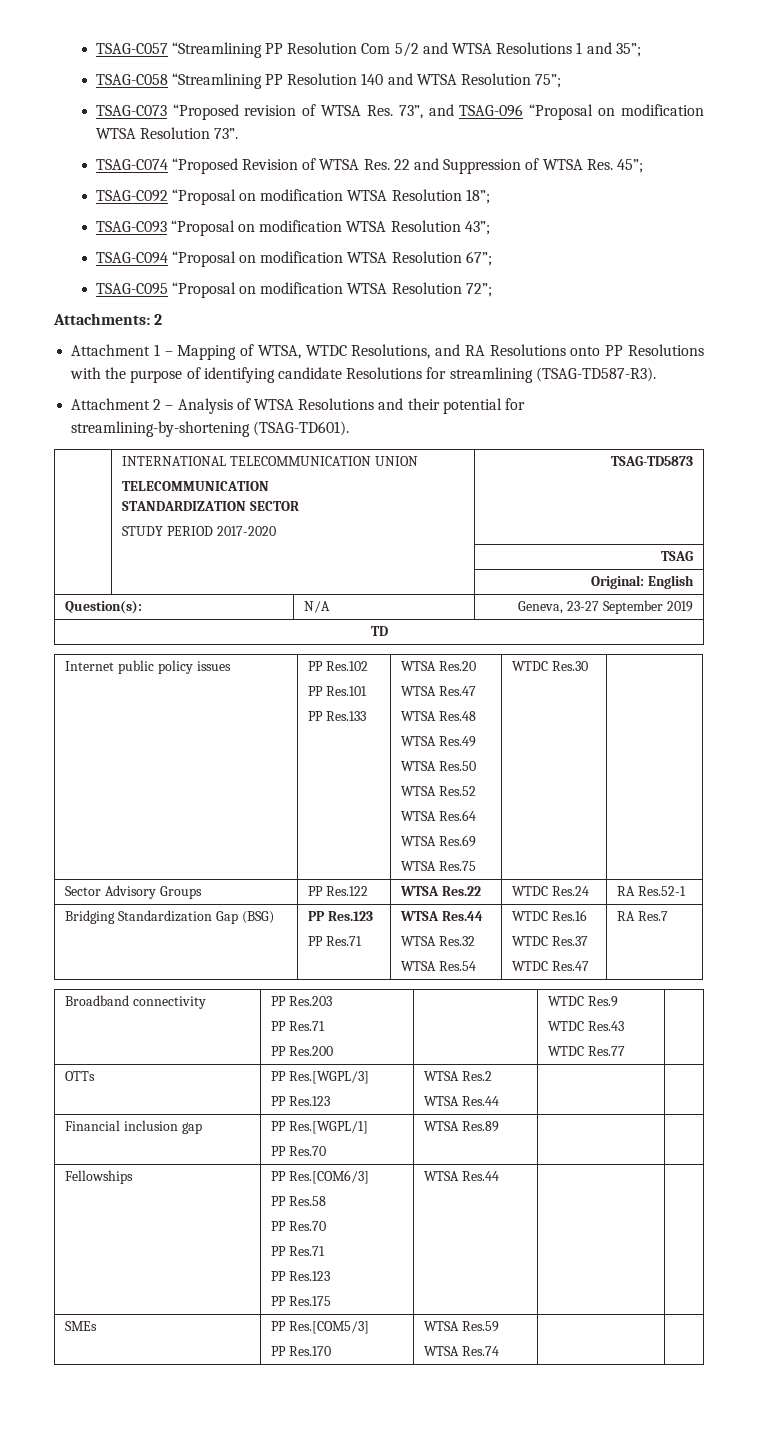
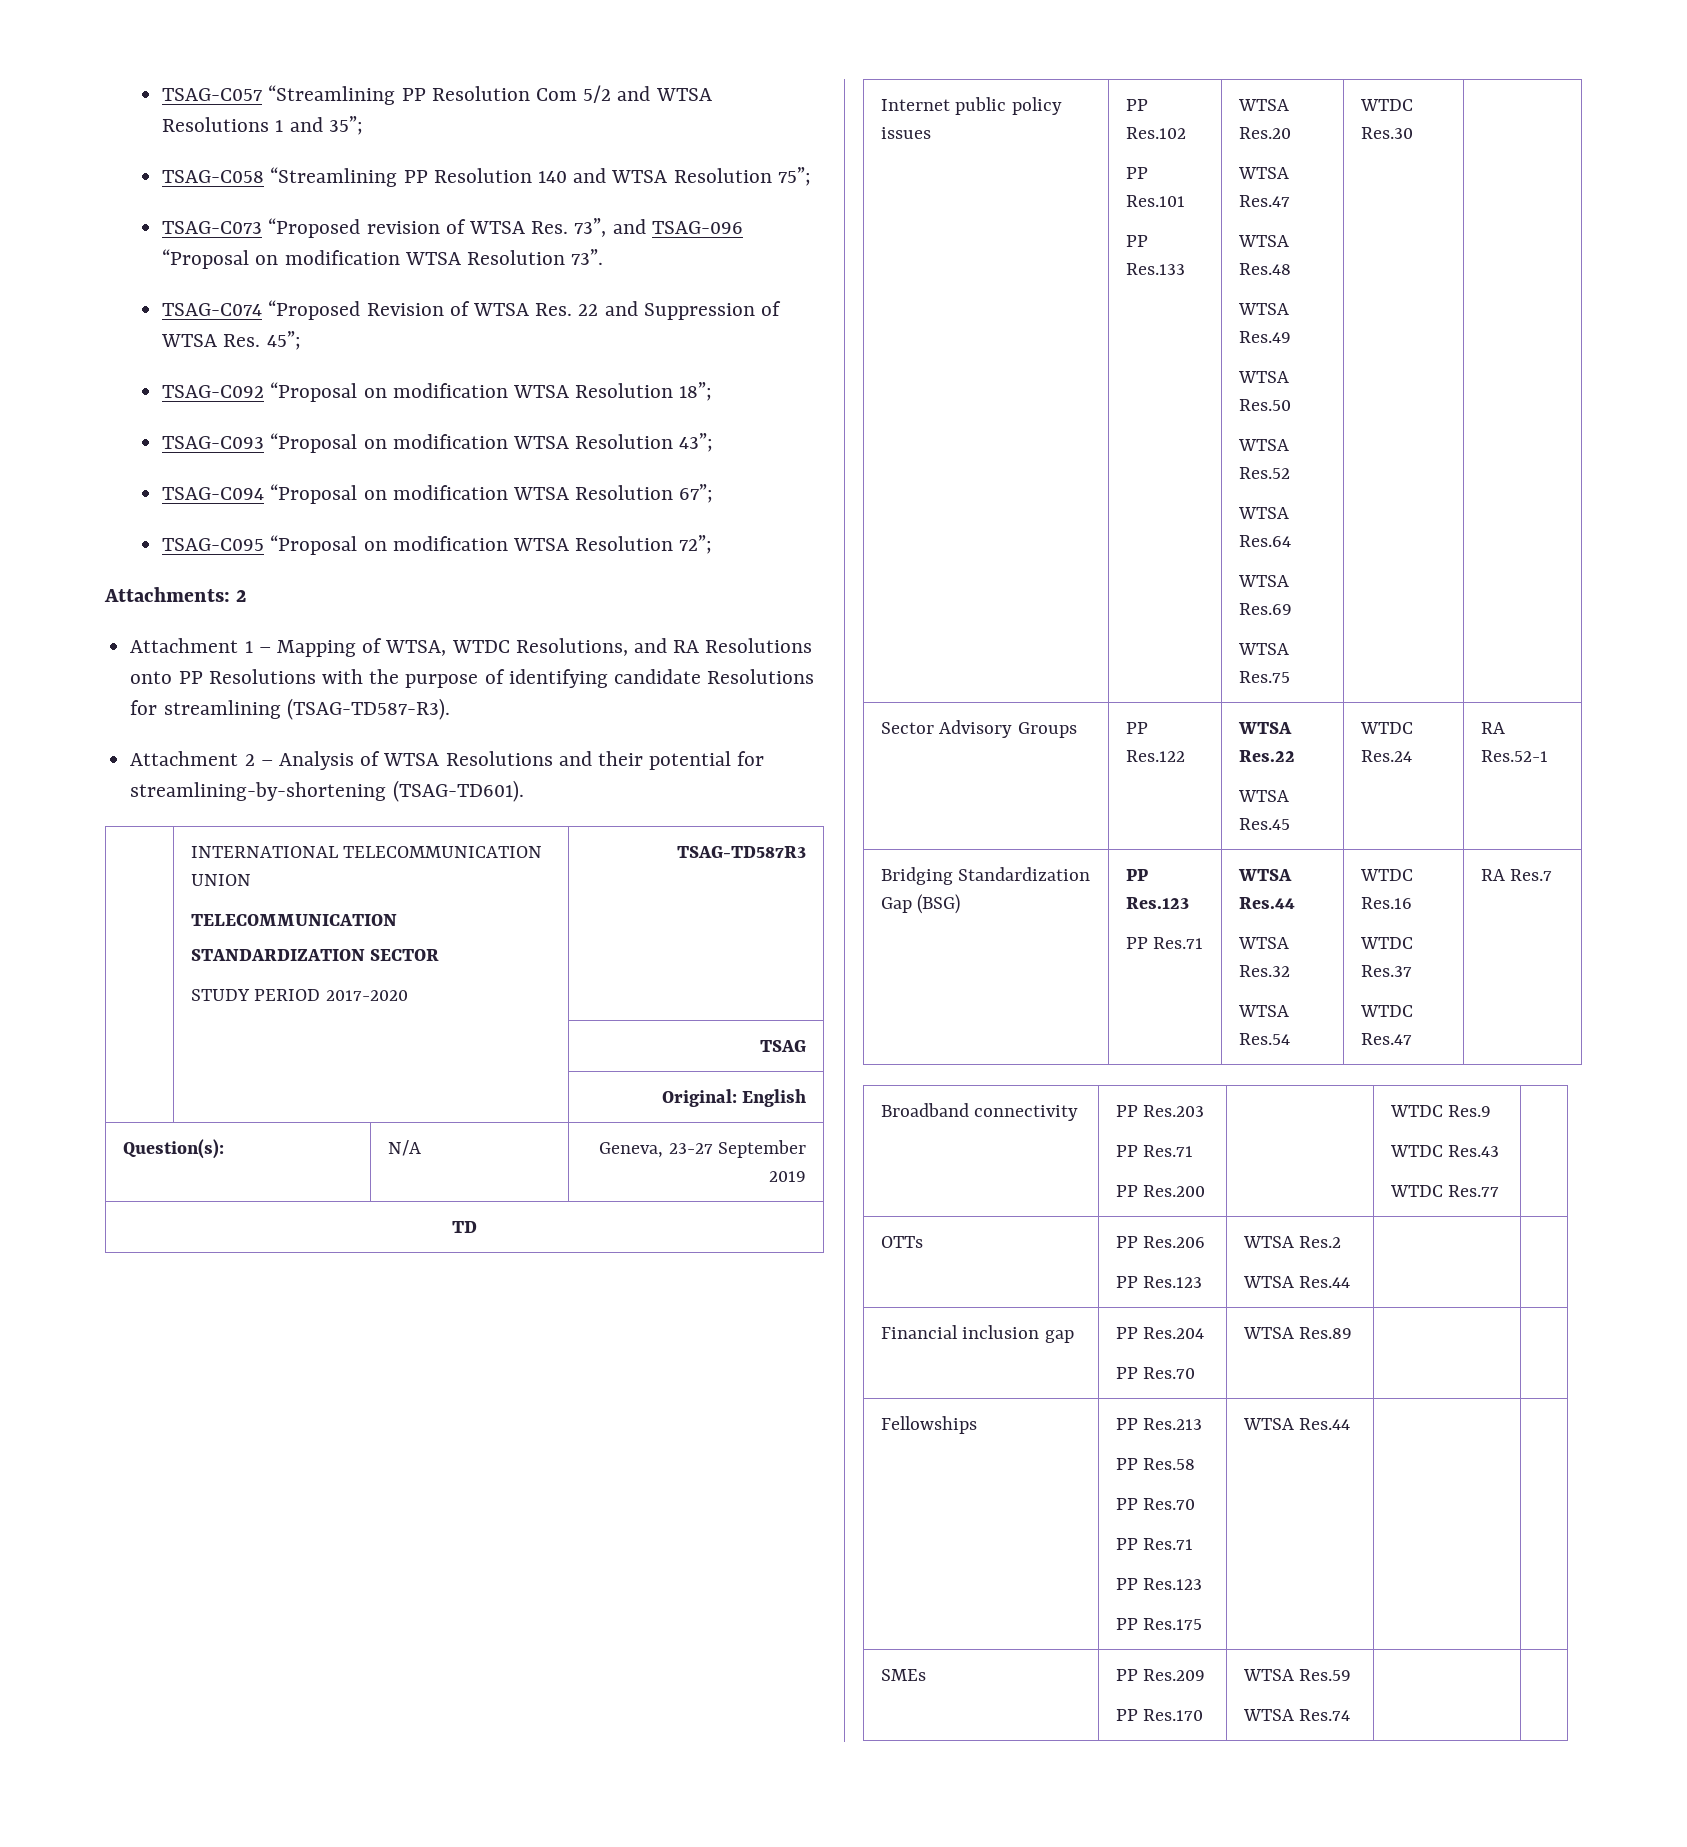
  | INTERNATIONAL TELECOMMUNICATION UNION
  TELECOMMUNICATION
  STANDARDIZATION SECTOR
- STUDY PERIOD 2017-2020 | TSAG-TD5873
+ STUDY PERIOD 2017-2020 | TSAG-TD587R3
- Sector Advisory Groups | PP Res.122 | WTSA Res.22 | WTDC Res.24 | RA Res.52-1
+ Sector Advisory Groups | PP Res.122 | WTSA Res.22
+ WTSA Res.45 | WTDC Res.24 | RA Res.52-1
- OTTs | PP Res.[WGPL/3]
+ OTTs | PP Res.206
- Financial inclusion gap | PP Res.[WGPL/1]
+ Financial inclusion gap | PP Res.204
- Fellowships | PP Res.[COM6/3]
+ Fellowships | PP Res.213
- SMEs | PP Res.[COM5/3]
+ SMEs | PP Res.209

